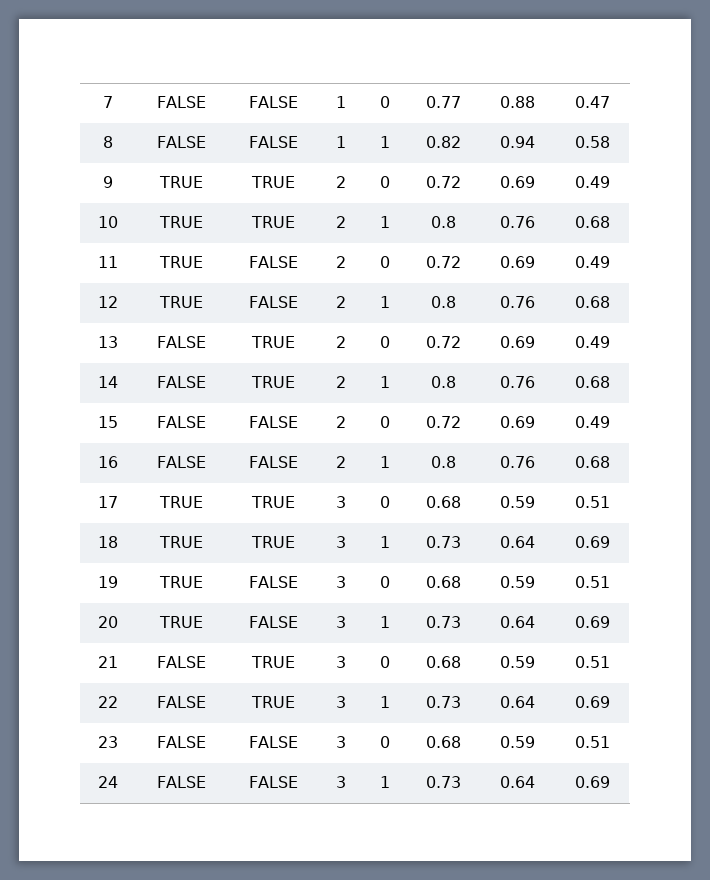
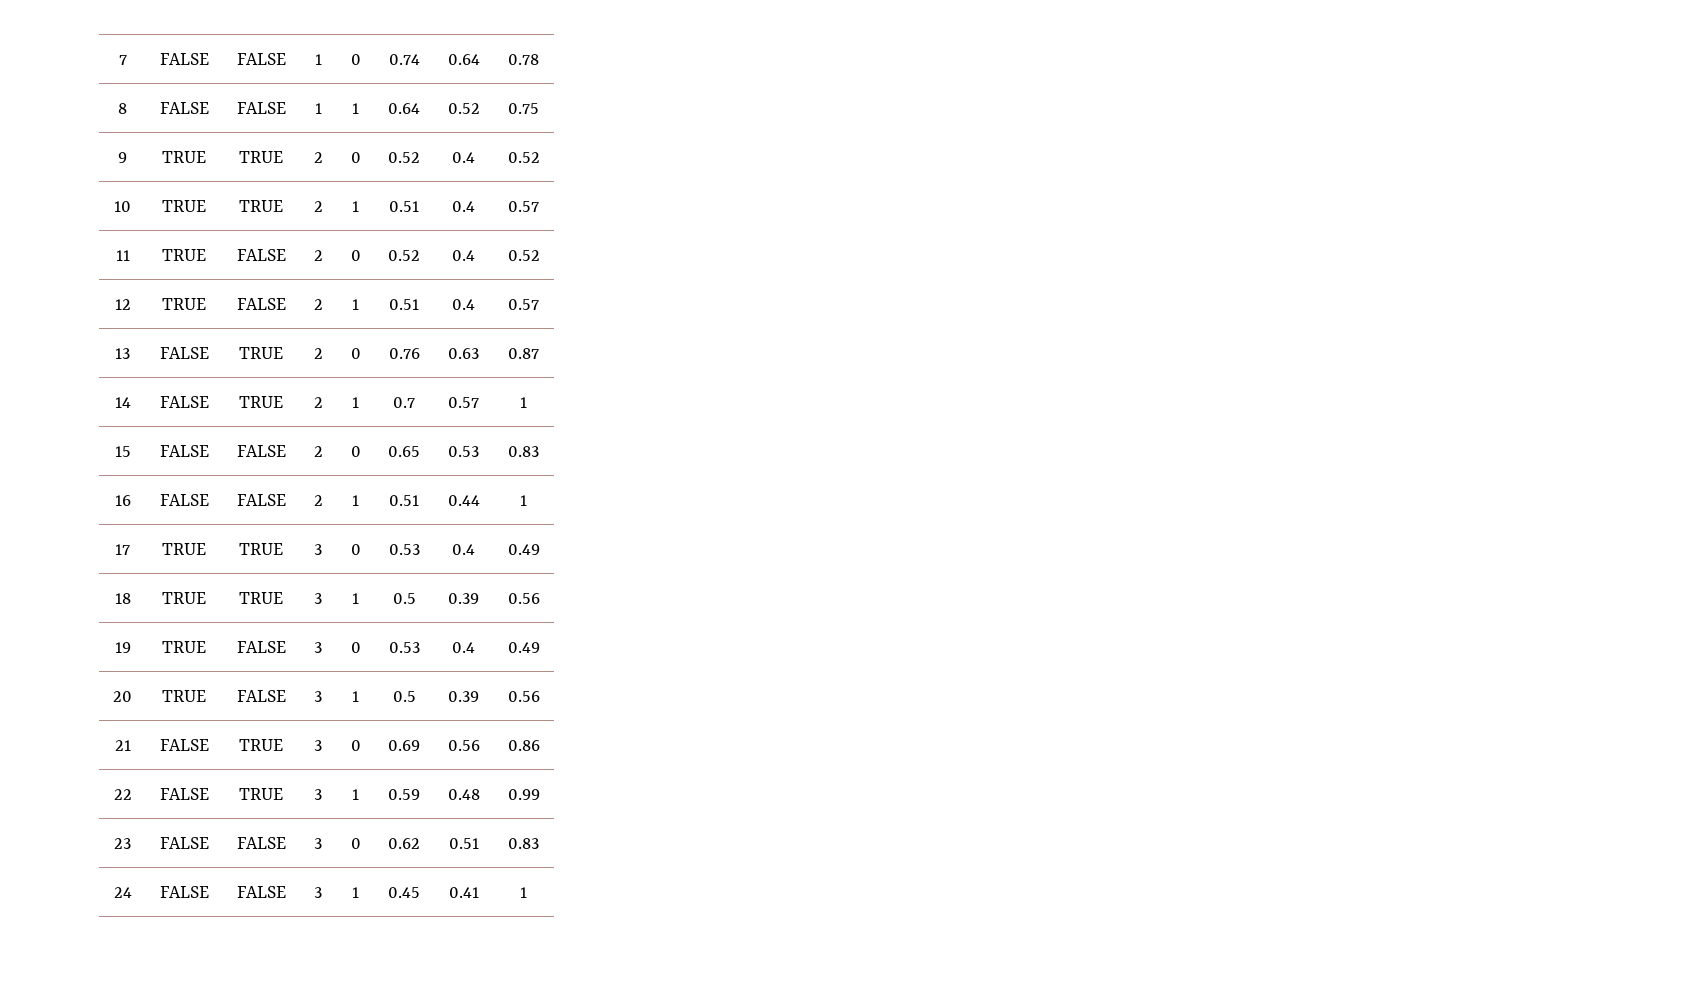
- 7 | FALSE | FALSE | 1 | 0 | 0.77 | 0.88 | 0.47
+ 7 | FALSE | FALSE | 1 | 0 | 0.74 | 0.64 | 0.78
- 8 | FALSE | FALSE | 1 | 1 | 0.82 | 0.94 | 0.58
+ 8 | FALSE | FALSE | 1 | 1 | 0.64 | 0.52 | 0.75
- 9 | TRUE | TRUE | 2 | 0 | 0.72 | 0.69 | 0.49
+ 9 | TRUE | TRUE | 2 | 0 | 0.52 | 0.4 | 0.52
- 10 | TRUE | TRUE | 2 | 1 | 0.8 | 0.76 | 0.68
+ 10 | TRUE | TRUE | 2 | 1 | 0.51 | 0.4 | 0.57
- 11 | TRUE | FALSE | 2 | 0 | 0.72 | 0.69 | 0.49
+ 11 | TRUE | FALSE | 2 | 0 | 0.52 | 0.4 | 0.52
- 12 | TRUE | FALSE | 2 | 1 | 0.8 | 0.76 | 0.68
+ 12 | TRUE | FALSE | 2 | 1 | 0.51 | 0.4 | 0.57
- 13 | FALSE | TRUE | 2 | 0 | 0.72 | 0.69 | 0.49
+ 13 | FALSE | TRUE | 2 | 0 | 0.76 | 0.63 | 0.87
- 14 | FALSE | TRUE | 2 | 1 | 0.8 | 0.76 | 0.68
+ 14 | FALSE | TRUE | 2 | 1 | 0.7 | 0.57 | 1
- 15 | FALSE | FALSE | 2 | 0 | 0.72 | 0.69 | 0.49
+ 15 | FALSE | FALSE | 2 | 0 | 0.65 | 0.53 | 0.83
- 16 | FALSE | FALSE | 2 | 1 | 0.8 | 0.76 | 0.68
+ 16 | FALSE | FALSE | 2 | 1 | 0.51 | 0.44 | 1
- 17 | TRUE | TRUE | 3 | 0 | 0.68 | 0.59 | 0.51
+ 17 | TRUE | TRUE | 3 | 0 | 0.53 | 0.4 | 0.49
- 18 | TRUE | TRUE | 3 | 1 | 0.73 | 0.64 | 0.69
+ 18 | TRUE | TRUE | 3 | 1 | 0.5 | 0.39 | 0.56
- 19 | TRUE | FALSE | 3 | 0 | 0.68 | 0.59 | 0.51
+ 19 | TRUE | FALSE | 3 | 0 | 0.53 | 0.4 | 0.49
- 20 | TRUE | FALSE | 3 | 1 | 0.73 | 0.64 | 0.69
+ 20 | TRUE | FALSE | 3 | 1 | 0.5 | 0.39 | 0.56
- 21 | FALSE | TRUE | 3 | 0 | 0.68 | 0.59 | 0.51
+ 21 | FALSE | TRUE | 3 | 0 | 0.69 | 0.56 | 0.86
- 22 | FALSE | TRUE | 3 | 1 | 0.73 | 0.64 | 0.69
+ 22 | FALSE | TRUE | 3 | 1 | 0.59 | 0.48 | 0.99
- 23 | FALSE | FALSE | 3 | 0 | 0.68 | 0.59 | 0.51
+ 23 | FALSE | FALSE | 3 | 0 | 0.62 | 0.51 | 0.83
- 24 | FALSE | FALSE | 3 | 1 | 0.73 | 0.64 | 0.69
+ 24 | FALSE | FALSE | 3 | 1 | 0.45 | 0.41 | 1

